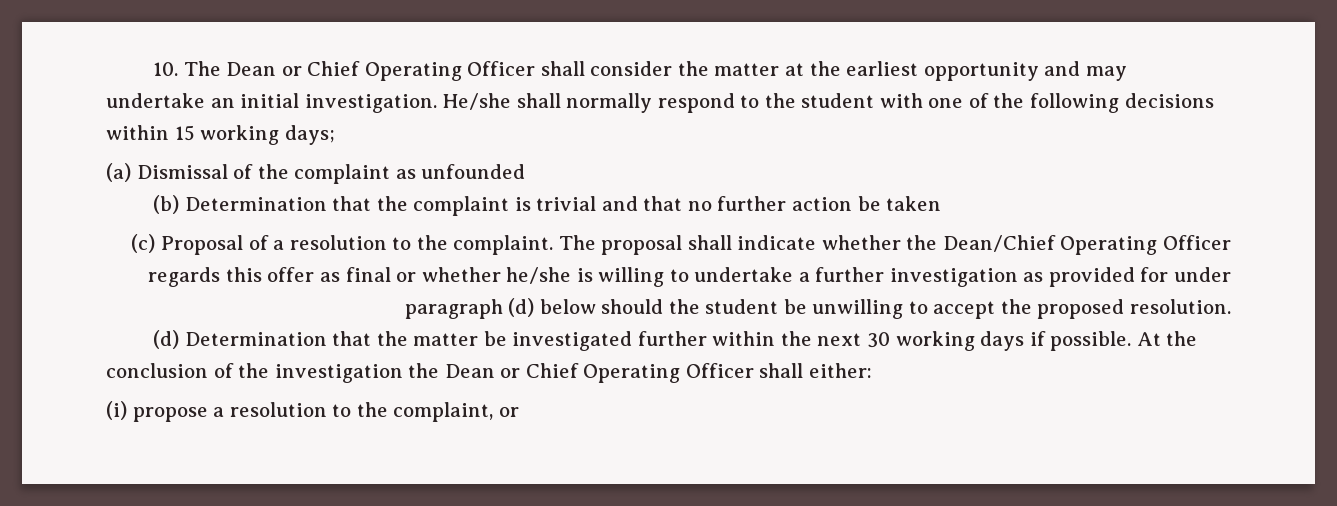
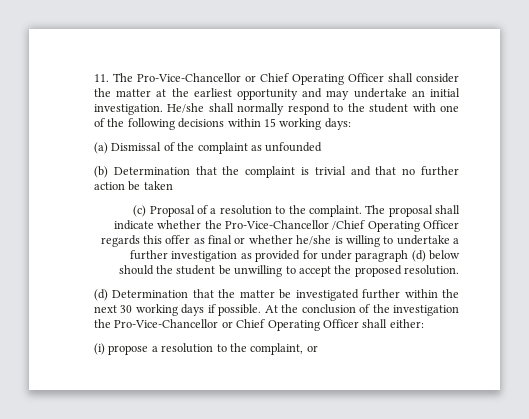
- 10. The Dean or Chief Operating Officer shall consider the matter at the earliest opportunity and may undertake an initial investigation.
+ 11. The Pro-Vice-Chancellor or Chief Operating Officer shall consider the matter at the earliest opportunity and may undertake an initial investigation.
- He/she shall normally respond to the student with one of the following decisions within 15 working days;
+ He/she shall normally respond to the student with one of the following decisions within 15 working days:
- The proposal shall indicate whether the Dean/Chief Operating Officer regards this offer as final or whether he/she is willing to undertake a further investigation as provided for under paragraph (d) below should the student be unwilling to accept the proposed resolution.
+ The proposal shall indicate whether the Pro-Vice-Chancellor /Chief Operating Officer regards this offer as final or whether he/she is willing to undertake a further investigation as provided for under paragraph (d) below should the student be unwilling to accept the proposed resolution.
- At the conclusion of the investigation the Dean or Chief Operating Officer shall either:
+ At the conclusion of the investigation the Pro-Vice-Chancellor or Chief Operating Officer shall either:

